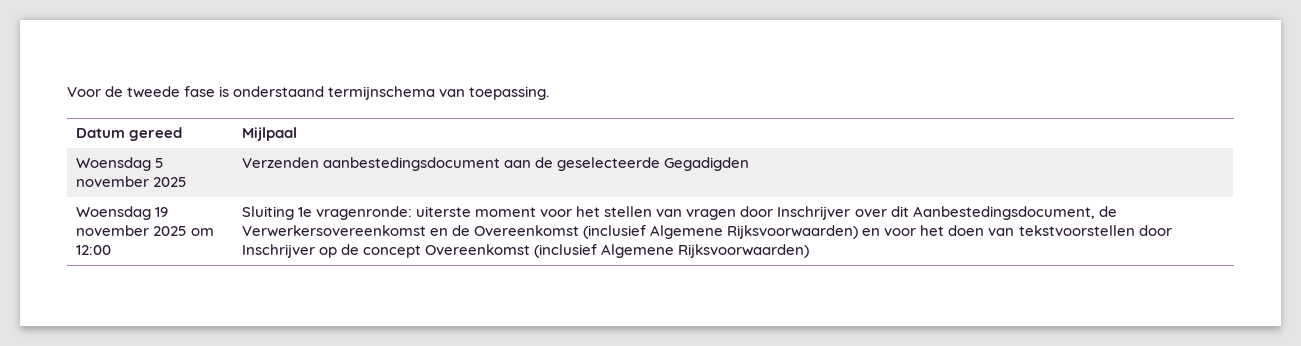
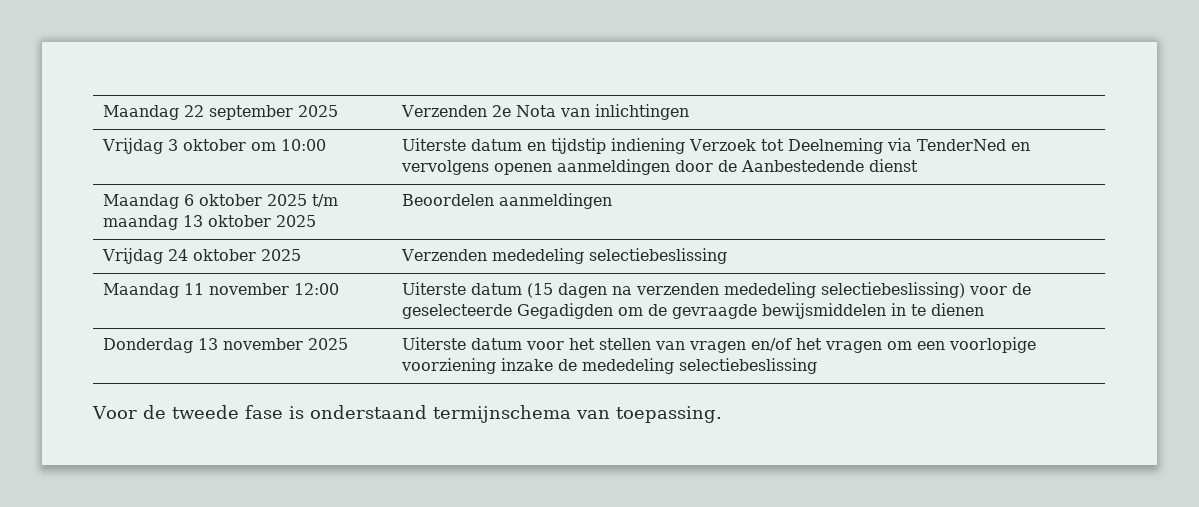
+ Maandag 22 september 2025 | Verzenden 2e Nota van inlichtingen
+ Vrijdag 3 oktober om 10:00 | Uiterste datum en tijdstip indiening Verzoek tot Deelneming via TenderNed en vervolgens openen aanmeldingen door de Aanbestedende dienst
+ Maandag 6 oktober 2025 t/m maandag 13 oktober 2025 | Beoordelen aanmeldingen
+ Vrijdag 24 oktober 2025 | Verzenden mededeling selectiebeslissing
+ Maandag 11 november 12:00 | Uiterste datum (15 dagen na verzenden mededeling selectiebeslissing) voor de geselecteerde Gegadigden om de gevraagde bewijsmiddelen in te dienen
+ Donderdag 13 november 2025 | Uiterste datum voor het stellen van vragen en/of het vragen om een voorlopige voorziening inzake de mededeling selectiebeslissing
- Datum gereed | Mijlpaal
- Woensdag 5 november 2025 | Verzenden aanbestedingsdocument aan de geselecteerde Gegadigden
- Woensdag 19 november 2025 om 12:00 | Sluiting 1e vragenronde: uiterste moment voor het stellen van vragen door Inschrijver over dit Aanbestedingsdocument, de Verwerkersovereenkomst en de Overeenkomst (inclusief Algemene Rijksvoorwaarden) en voor het doen van tekstvoorstellen door Inschrijver op de concept Overeenkomst (inclusief Algemene Rijksvoorwaarden)

